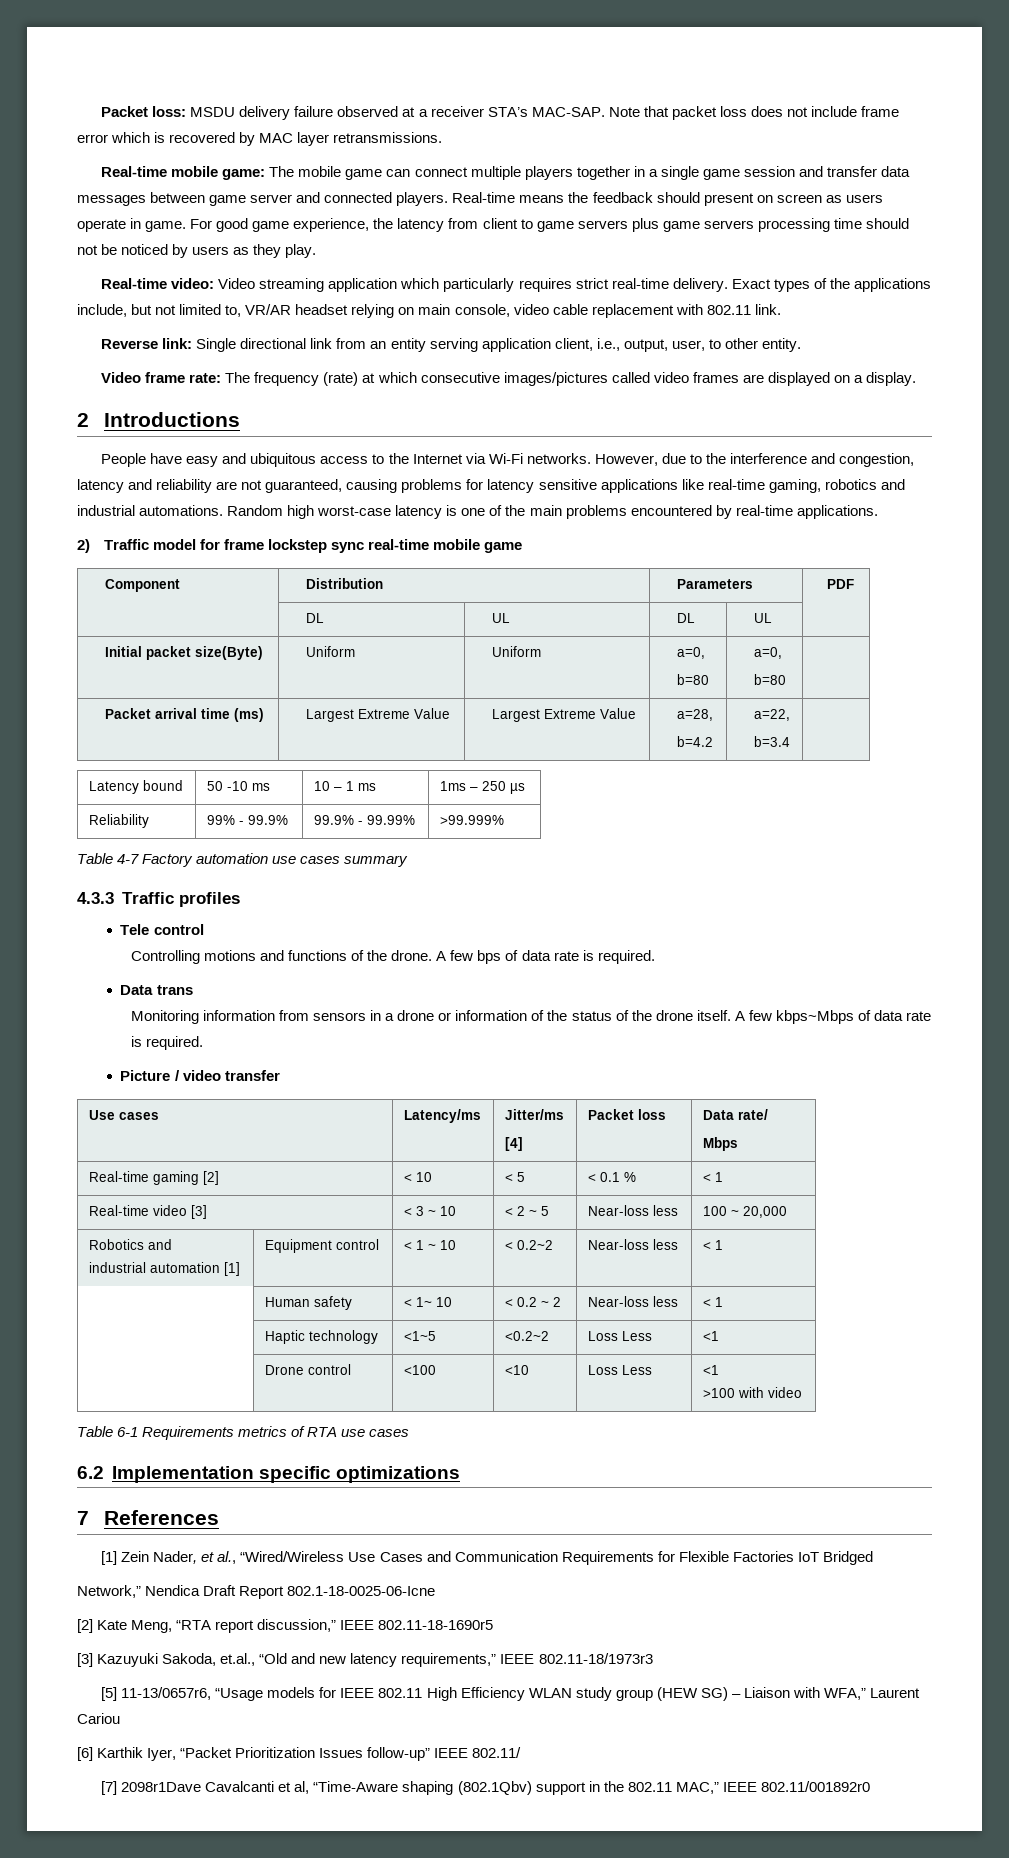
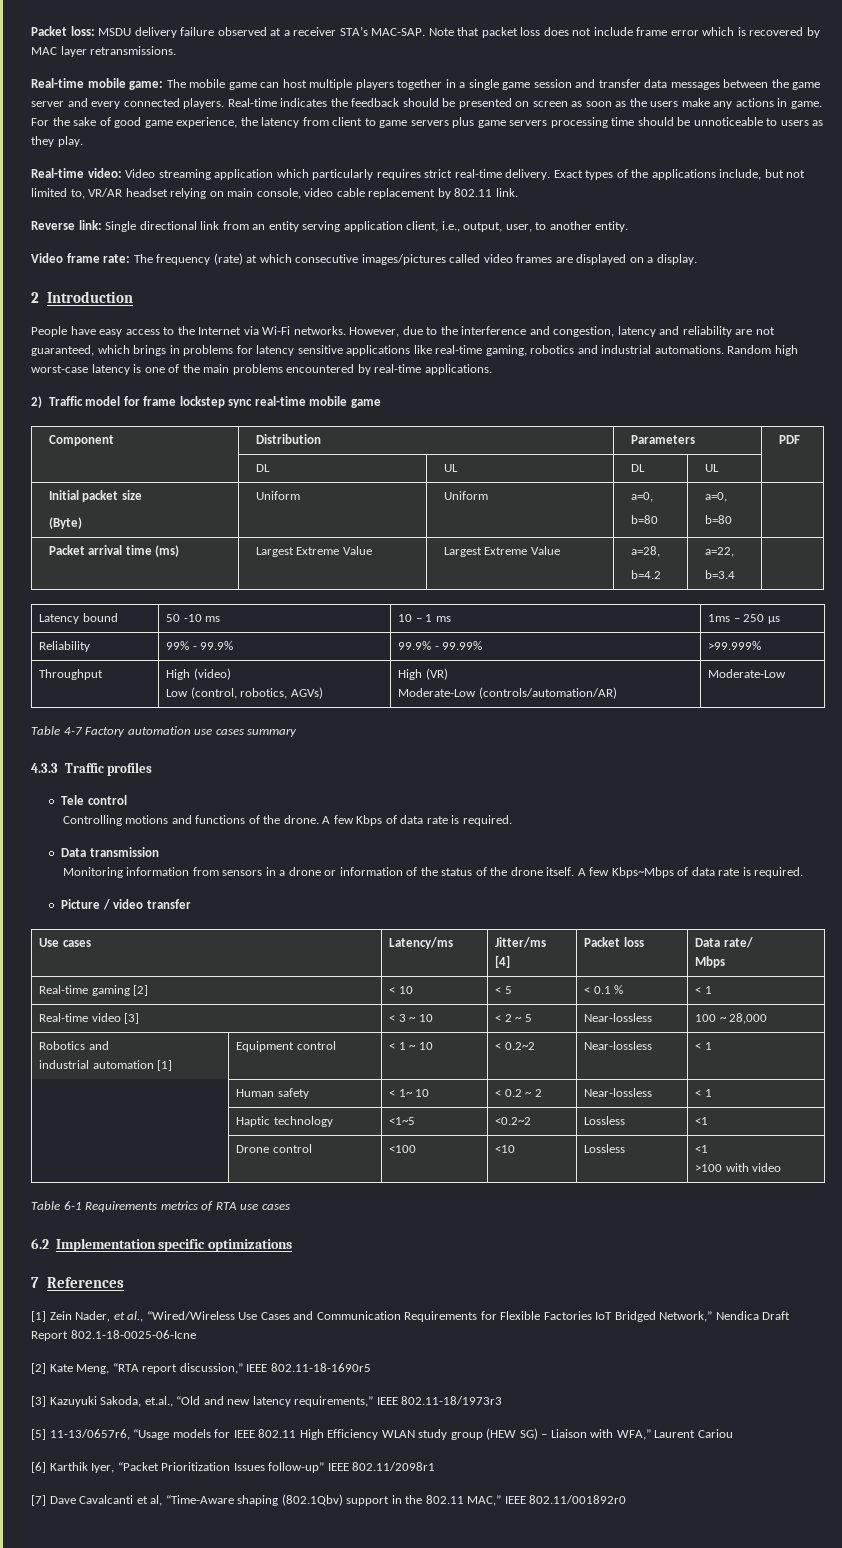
- Real-time mobile game: The mobile game can connect multiple players together in a single game session and transfer data messages between game server and connected players.
+ Real-time mobile game: The mobile game can host multiple players together in a single game session and transfer data messages between the game server and every connected players.
- Real-time means the feedback should present on screen as users operate in game. For good game experience, the latency from client to game servers plus game servers processing time should not be noticed by users as they play.
+ Real-time indicates the feedback should be presented on screen as soon as the users make any actions in game. For the sake of good game experience, the latency from client to game servers plus game servers processing time should be unnoticeable to users as they play.
- Exact types of the applications include, but not limited to, VR/AR headset relying on main console, video cable replacement with 802.11 link.
+ Exact types of the applications include, but not limited to, VR/AR headset relying on main console, video cable replacement by 802.11 link.
- Reverse link: Single directional link from an entity serving application client, i.e., output, user, to other entity.
+ Reverse link: Single directional link from an entity serving application client, i.e., output, user, to another entity.
- 2 Introductions
+ 2 Introduction
- People have easy and ubiquitous access to the Internet via Wi-Fi networks.
+ People have easy access to the Internet via Wi-Fi networks.
- However, due to the interference and congestion, latency and reliability are not guaranteed, causing problems for latency sensitive applications like real-time gaming, robotics and industrial automations.
+ However, due to the interference and congestion, latency and reliability are not guaranteed, which brings in problems for latency sensitive applications like real-time gaming, robotics and industrial automations.
- Initial packet size(Byte) | Uniform | Uniform | a=0,
+ Initial packet size
+ (Byte) | Uniform | Uniform | a=0,
+ Throughput | High (video)
+ Low (control, robotics, AGVs) | High (VR)
+ Moderate-Low (controls/automation/AR) | Moderate-Low
- A few bps of data rate is required.
+ A few Kbps of data rate is required.
- Data trans
+ Data transmission
- A few kbps~Mbps of data rate is required.
+ A few Kbps~Mbps of data rate is required.
- Real-time video [3] | < 3 ~ 10 | < 2 ~ 5 | Near-loss less | 100 ~ 20,000
+ Real-time video [3] | < 3 ~ 10 | < 2 ~ 5 | Near-lossless | 100 ~ 28,000
  Robotics and
- industrial automation [1] | Equipment control | < 1 ~ 10 | < 0.2~2 | Near-loss less | < 1
+ industrial automation [1] | Equipment control | < 1 ~ 10 | < 0.2~2 | Near-lossless | < 1
- | Human safety | < 1~ 10 | < 0.2 ~ 2 | Near-loss less | < 1
+ | Human safety | < 1~ 10 | < 0.2 ~ 2 | Near-lossless | < 1
- | Haptic technology | <1~5 | <0.2~2 | Loss Less | <1
+ | Haptic technology | <1~5 | <0.2~2 | Lossless | <1
- | Drone control | <100 | <10 | Loss Less | <1
+ | Drone control | <100 | <10 | Lossless | <1
- [1] Zein Nader, et al., “Wired/Wireless Use Cases and Communication Requirements for Flexible Factories IoT Bridged
- Network,” Nendica Draft Report 802.1-18-0025-06-Icne
+ [1] Zein Nader, et al., “Wired/Wireless Use Cases and Communication Requirements for Flexible Factories IoT Bridged Network,” Nendica Draft Report 802.1-18-0025-06-Icne
- [6] Karthik Iyer, “Packet Prioritization Issues follow-up” IEEE 802.11/
+ [6] Karthik Iyer, “Packet Prioritization Issues follow-up” IEEE 802.11/2098r1
- [7] 2098r1Dave Cavalcanti et al, “Time-Aware shaping (802.1Qbv) support in the 802.11 MAC,” IEEE 802.11/001892r0
+ [7] Dave Cavalcanti et al, “Time-Aware shaping (802.1Qbv) support in the 802.11 MAC,” IEEE 802.11/001892r0

